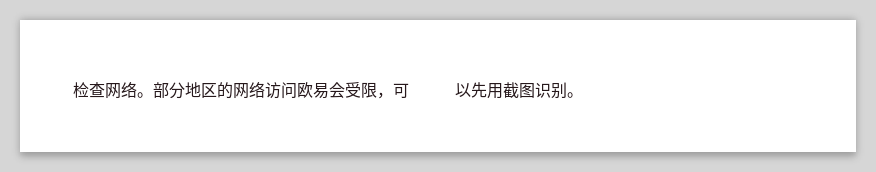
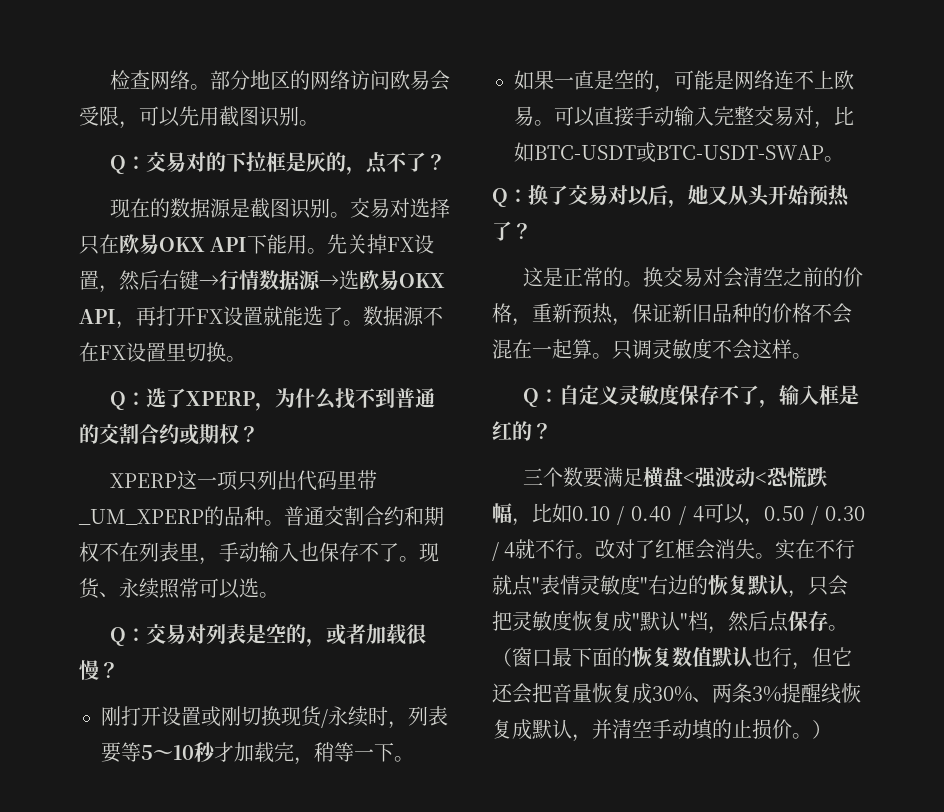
+ Q：交易对的下拉框是灰的，点不了？
+ 现在的数据源是截图识别。交易对选择只在欧易OKX API下能用。先关掉FX设置，然后右键→行情数据源→选欧易OKX API，再打开FX设置就能选了。数据源不在FX设置里切换。
+ Q：选了XPERP，为什么找不到普通的交割合约或期权？
+ XPERP这一项只列出代码里带_UM_XPERP的品种。普通交割合约和期权不在列表里，手动输入也保存不了。现货、永续照常可以选。
+ Q：交易对列表是空的，或者加载很慢？
+ 刚打开设置或刚切换现货/永续时，列表要等5～10秒才加载完，稍等一下。
+ 如果一直是空的，可能是网络连不上欧易。可以直接手动输入完整交易对，比如BTC-USDT或BTC-USDT-SWAP。
+ Q：换了交易对以后，她又从头开始预热了？
+ 这是正常的。换交易对会清空之前的价格，重新预热，保证新旧品种的价格不会混在一起算。只调灵敏度不会这样。
+ Q：自定义灵敏度保存不了，输入框是红的？
+ 三个数要满足横盘<强波动<恐慌跌幅，比如0.10 / 0.40 / 4可以，0.50 / 0.30 / 4就不行。改对了红框会消失。实在不行就点"表情灵敏度"右边的恢复默认，只会把灵敏度恢复成"默认"档，然后点保存。（窗口最下面的恢复数值默认也行，但它还会把音量恢复成30%、两条3%提醒线恢复成默认，并清空手动填的止损价。）

